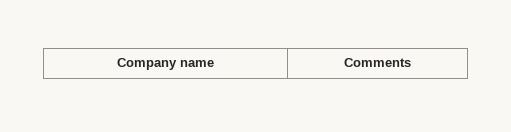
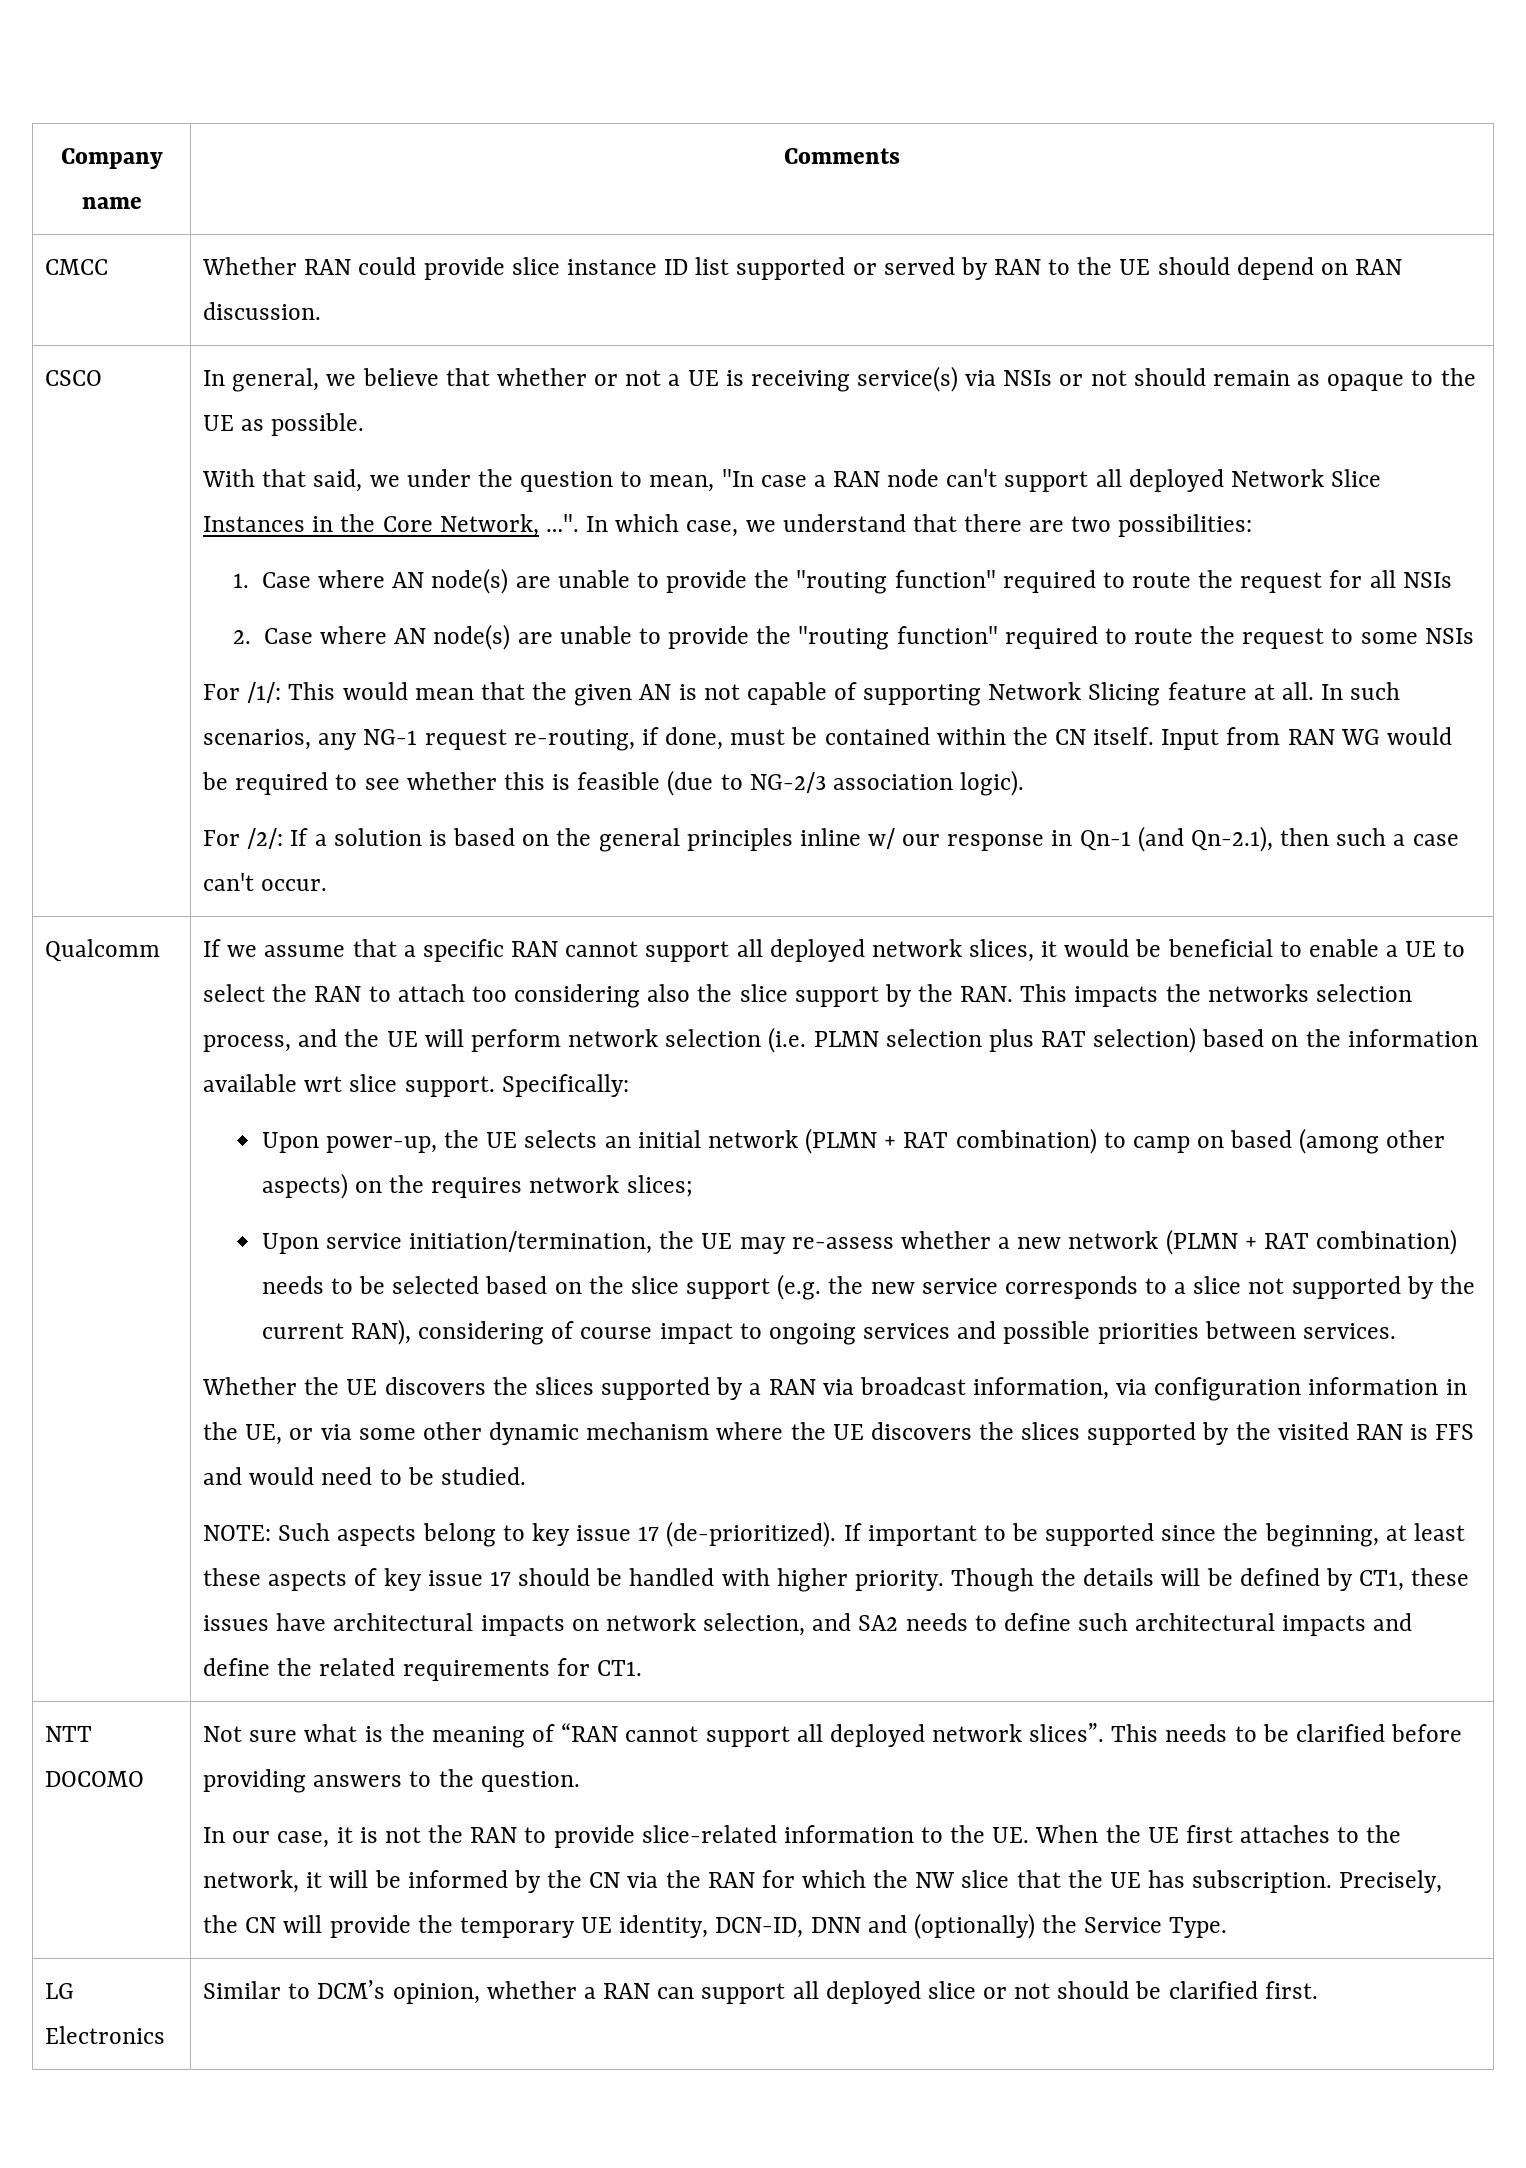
+ CMCC | Whether RAN could provide slice instance ID list supported or served by RAN to the UE should depend on RAN discussion.
+ CSCO | In general, we believe that whether or not a UE is receiving service(s) via NSIs or not should remain as opaque to the UE as possible.
+ With that said, we under the question to mean, "In case a RAN node can't support all deployed Network Slice Instances in the Core Network, …". In which case, we understand that there are two possibilities:
+ 1. Case where AN node(s) are unable to provide the "routing function" required to route the request for all NSIs
+ 2. Case where AN node(s) are unable to provide the "routing function" required to route the request to some NSIs
+ For /1/: This would mean that the given AN is not capable of supporting Network Slicing feature at all. In such scenarios, any NG-1 request re-routing, if done, must be contained within the CN itself. Input from RAN WG would be required to see whether this is feasible (due to NG-2/3 association logic).
+ For /2/: If a solution is based on the general principles inline w/ our response in Qn-1 (and Qn-2.1), then such a case can't occur.
+ Qualcomm | If we assume that a specific RAN cannot support all deployed network slices, it would be beneficial to enable a UE to select the RAN to attach too considering also the slice support by the RAN. This impacts the networks selection process, and the UE will perform network selection (i.e. PLMN selection plus RAT selection) based on the information available wrt slice support. Specifically:
+ Upon power-up, the UE selects an initial network (PLMN + RAT combination) to camp on based (among other aspects) on the requires network slices;
+ Upon service initiation/termination, the UE may re-assess whether a new network (PLMN + RAT combination) needs to be selected based on the slice support (e.g. the new service corresponds to a slice not supported by the current RAN), considering of course impact to ongoing services and possible priorities between services.
+ Whether the UE discovers the slices supported by a RAN via broadcast information, via configuration information in the UE, or via some other dynamic mechanism where the UE discovers the slices supported by the visited RAN is FFS and would need to be studied.
+ NOTE: Such aspects belong to key issue 17 (de-prioritized). If important to be supported since the beginning, at least these aspects of key issue 17 should be handled with higher priority. Though the details will be defined by CT1, these issues have architectural impacts on network selection, and SA2 needs to define such architectural impacts and define the related requirements for CT1.
+ NTT DOCOMO | Not sure what is the meaning of “RAN cannot support all deployed network slices”. This needs to be clarified before providing answers to the question.
+ In our case, it is not the RAN to provide slice-related information to the UE. When the UE first attaches to the network, it will be informed by the CN via the RAN for which the NW slice that the UE has subscription. Precisely, the CN will provide the temporary UE identity, DCN-ID, DNN and (optionally) the Service Type.
+ LG Electronics | Similar to DCM’s opinion, whether a RAN can support all deployed slice or not should be clarified first.

